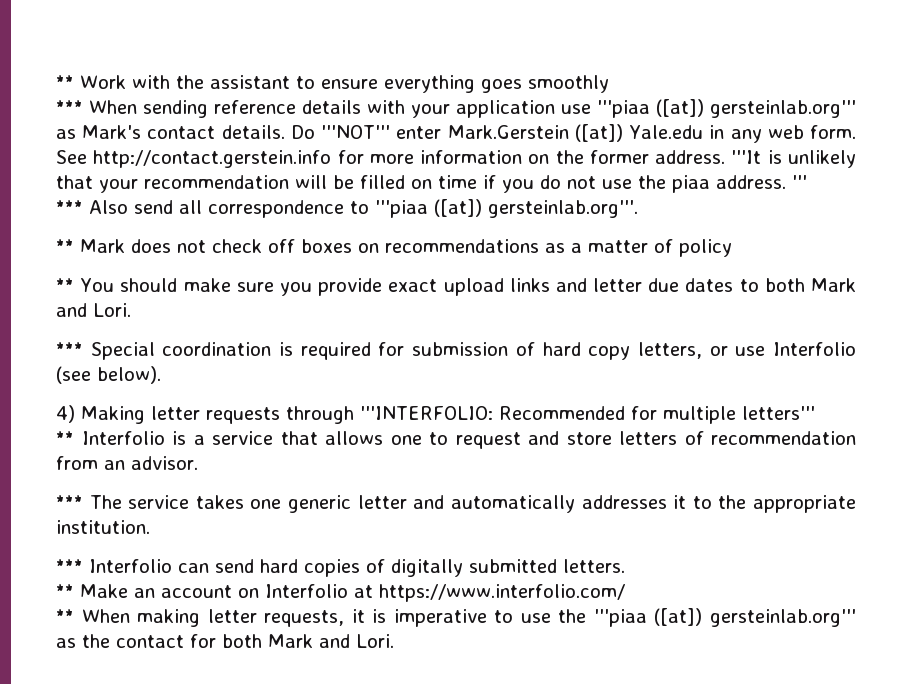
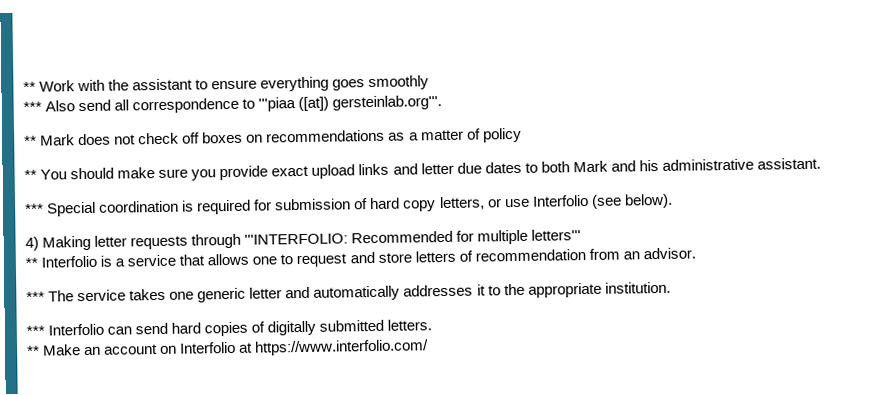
- *** When sending reference details with your application use '''piaa ([at]) gersteinlab.org''' as Mark's contact details. Do '''NOT''' enter Mark.Gerstein ([at]) Yale.edu in any web form. See http://contact.gerstein.info for more information on the former address. '''It is unlikely that your recommendation will be filled on time if you do not use the piaa address. '''
- ** You should make sure you provide exact upload links and letter due dates to both Mark and Lori.
+ ** You should make sure you provide exact upload links and letter due dates to both Mark and his administrative assistant.
- ** When making letter requests, it is imperative to use the '''piaa ([at]) gersteinlab.org''' as the contact for both Mark and Lori.

